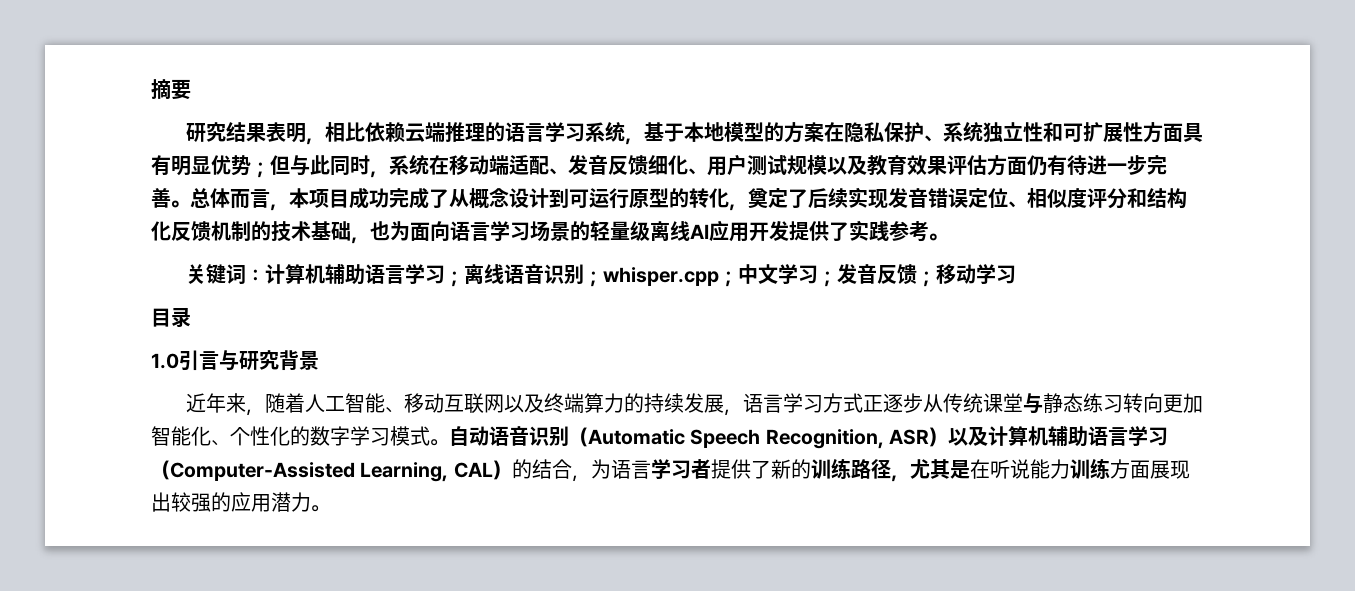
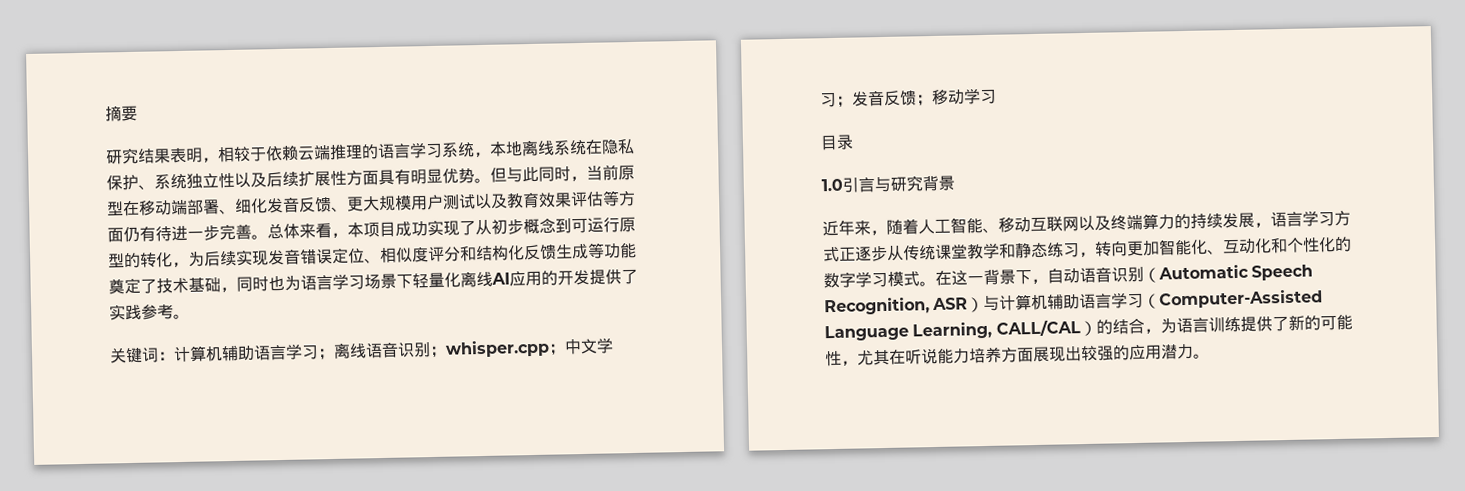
- 研究结果表明，相比依赖云端推理的语言学习系统，基于本地模型的方案在隐私保护、系统独立性和可扩展性方面具有明显优势；但与此同时，系统在移动端适配、发音反馈细化、用户测试规模以及教育效果评估方面仍有待进一步完善。
+ 研究结果表明，相较于依赖云端推理的语言学习系统，本地离线系统在隐私保护、系统独立性以及后续扩展性方面具有明显优势。但与此同时，当前原型在移动端部署、细化发音反馈、更大规模用户测试以及教育效果评估等方面仍有待进一步完善。
- 总体而言，本项目成功完成了从概念设计到可运行原型的转化，奠定了后续实现发音错误定位、相似度评分和结构化反馈机制的技术基础，也为面向语言学习场景的轻量级离线AI应用开发提供了实践参考。
+ 总体来看，本项目成功实现了从初步概念到可运行原型的转化，为后续实现发音错误定位、相似度评分和结构化反馈生成等功能奠定了技术基础，同时也为语言学习场景下轻量化离线AI应用的开发提供了实践参考。
- 近年来，随着人工智能、移动互联网以及终端算力的持续发展，语言学习方式正逐步从传统课堂与静态练习转向更加智能化、个性化的数字学习模式。
+ 近年来，随着人工智能、移动互联网以及终端算力的持续发展，语言学习方式正逐步从传统课堂教学和静态练习，转向更加智能化、互动化和个性化的数字学习模式。
- 自动语音识别（Automatic Speech Recognition, ASR）以及计算机辅助语言学习（Computer-Assisted Learning, CAL）的结合，为语言学习者提供了新的训练路径，尤其是在听说能力训练方面展现出较强的应用潜力。
+ 在这一背景下，自动语音识别（Automatic Speech Recognition, ASR）与计算机辅助语言学习（Computer-Assisted Language Learning, CALL/CAL）的结合，为语言训练提供了新的可能性，尤其在听说能力培养方面展现出较强的应用潜力。

